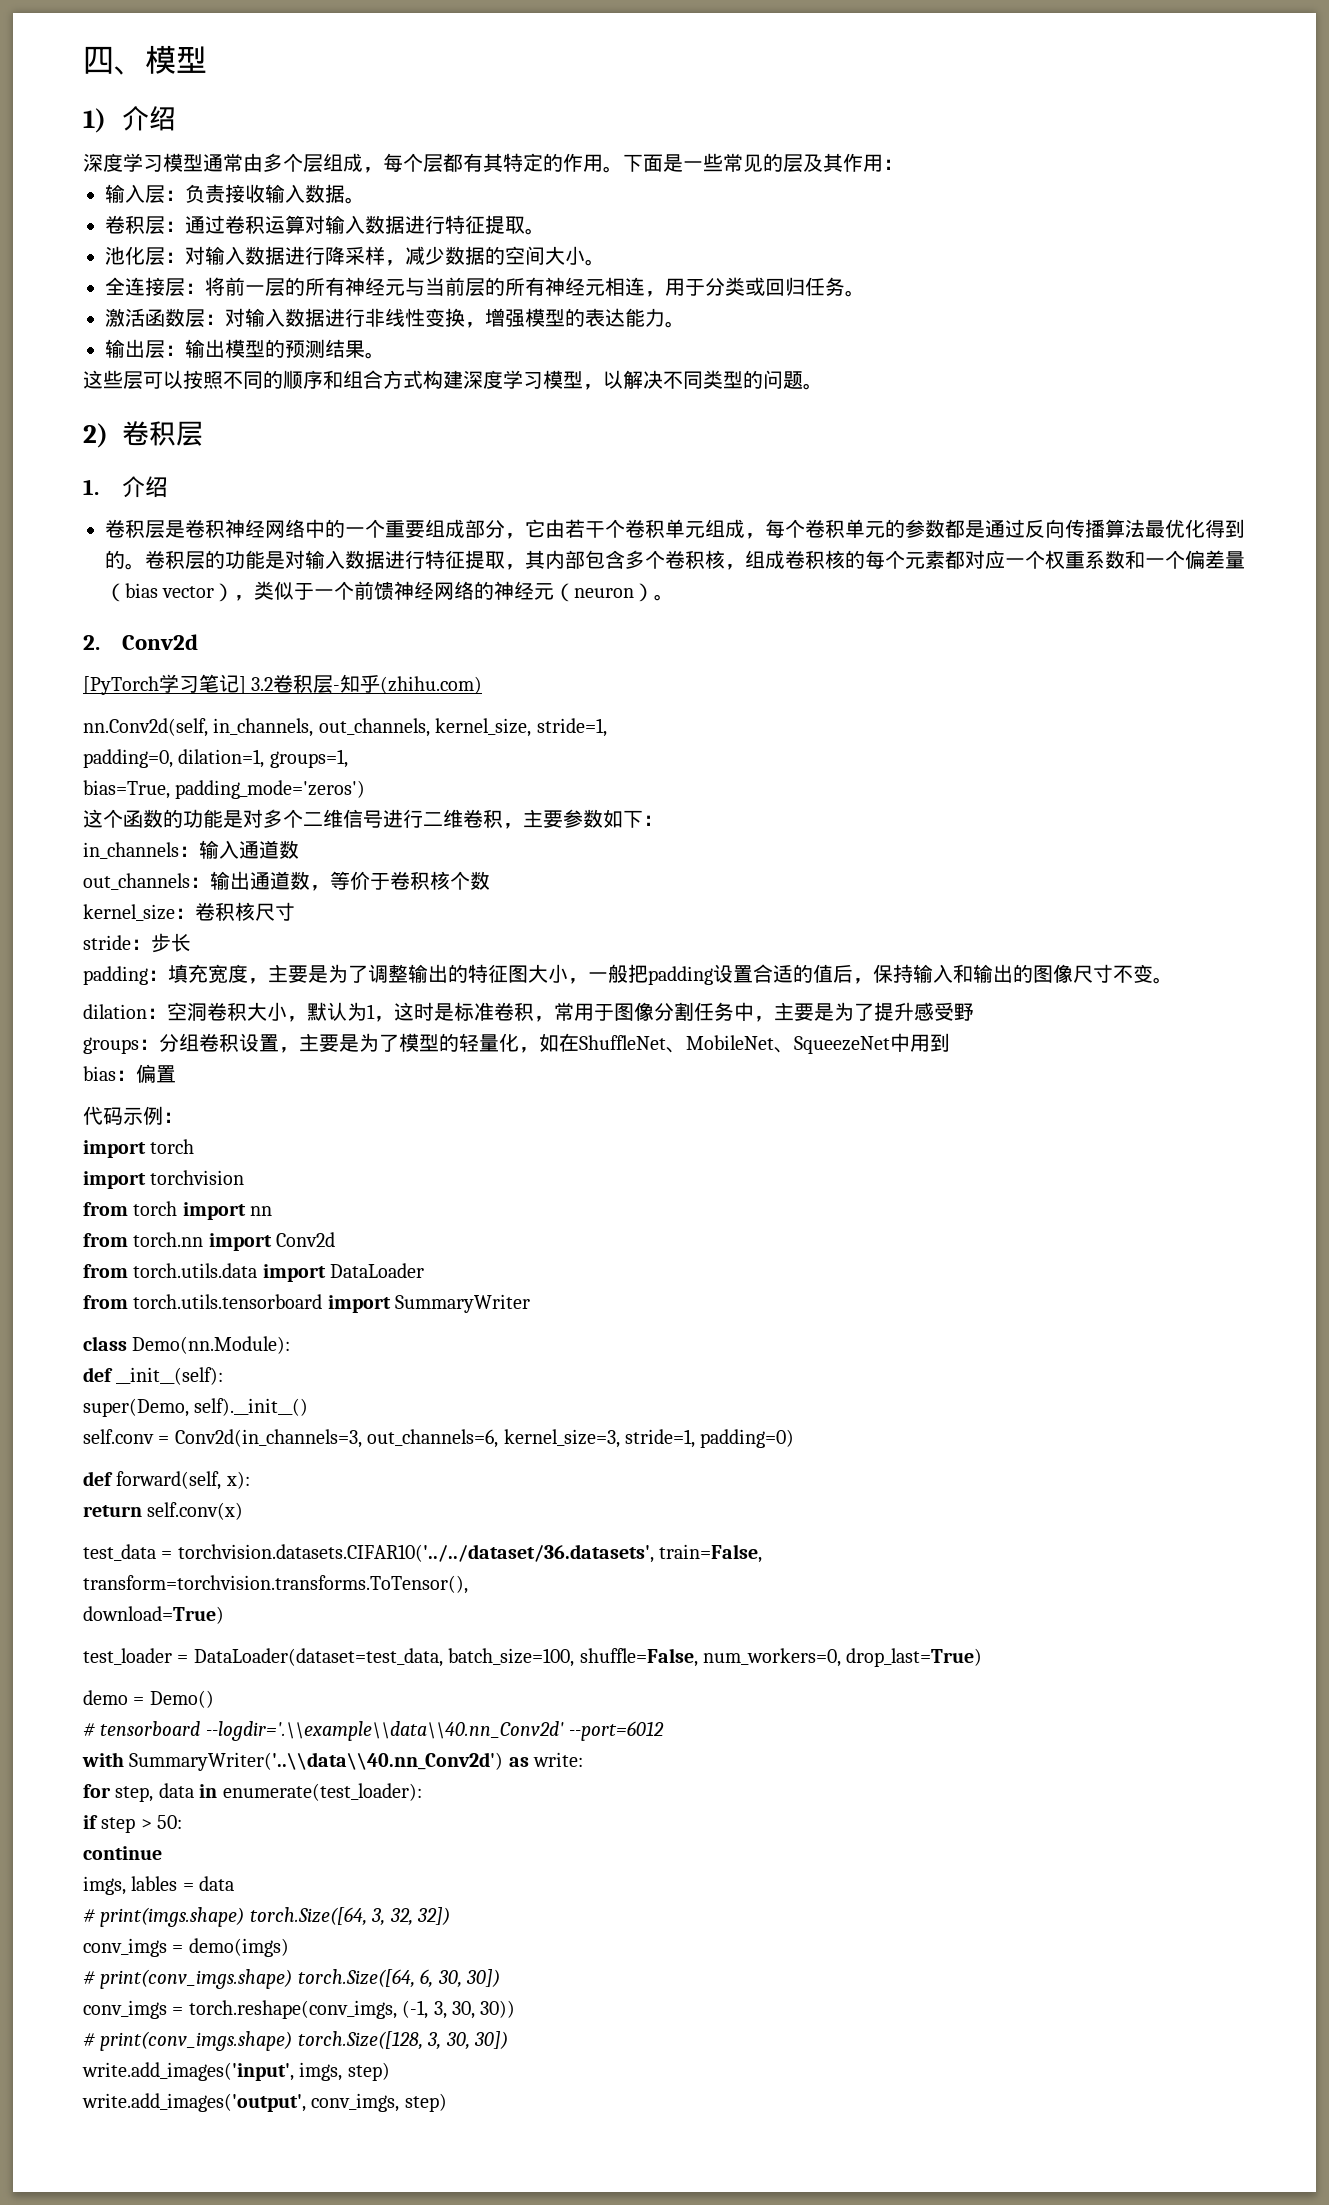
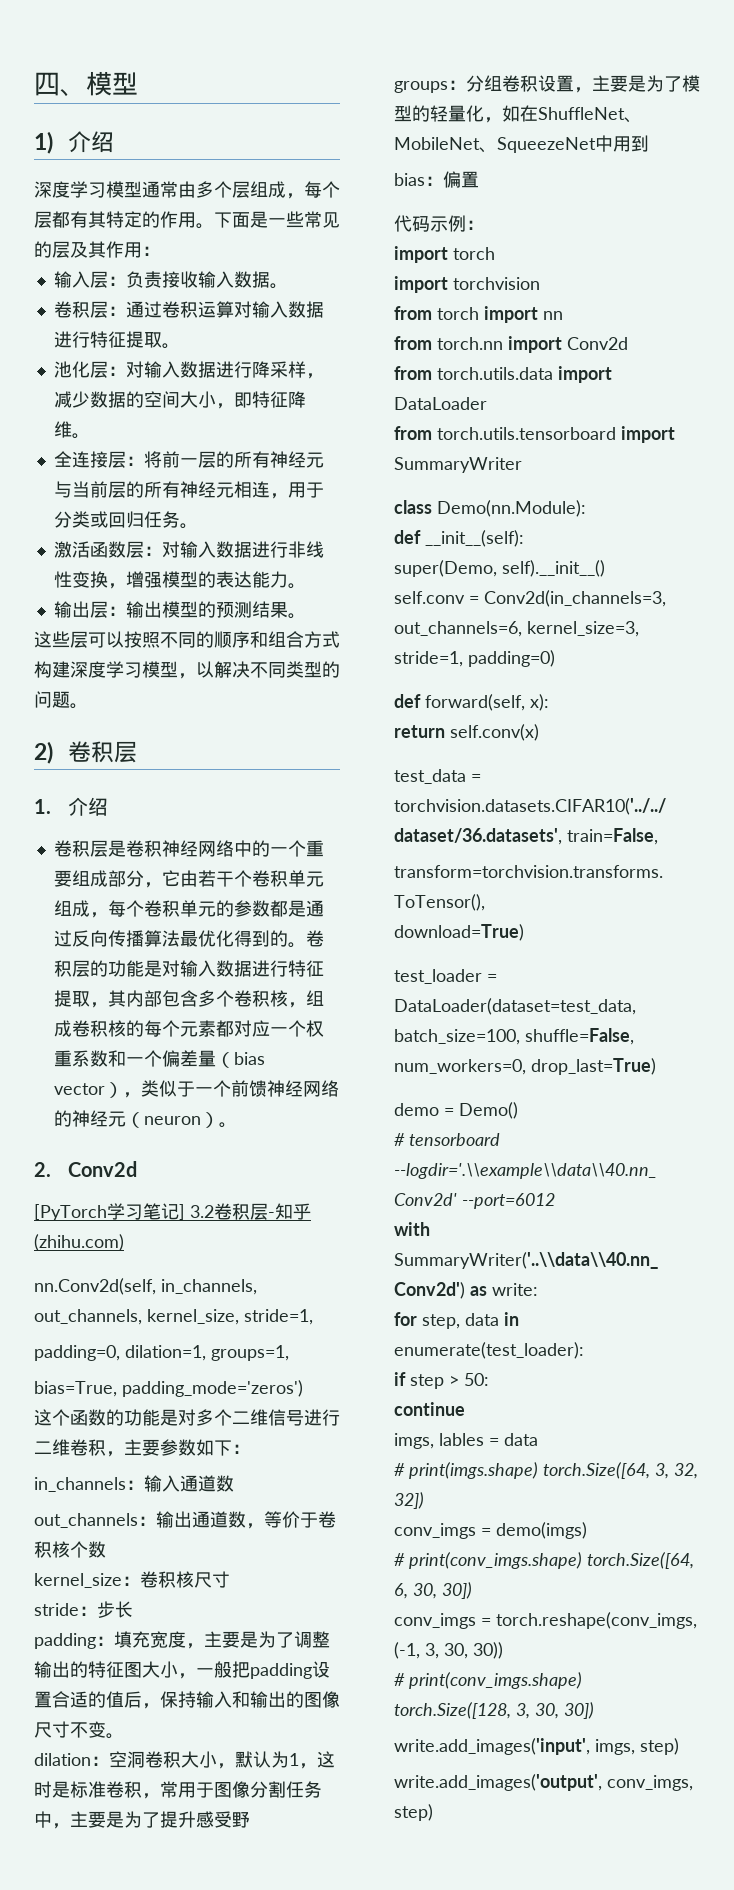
- 池化层：对输入数据进行降采样，减少数据的空间大小。
+ 池化层：对输入数据进行降采样，减少数据的空间大小，即特征降维。

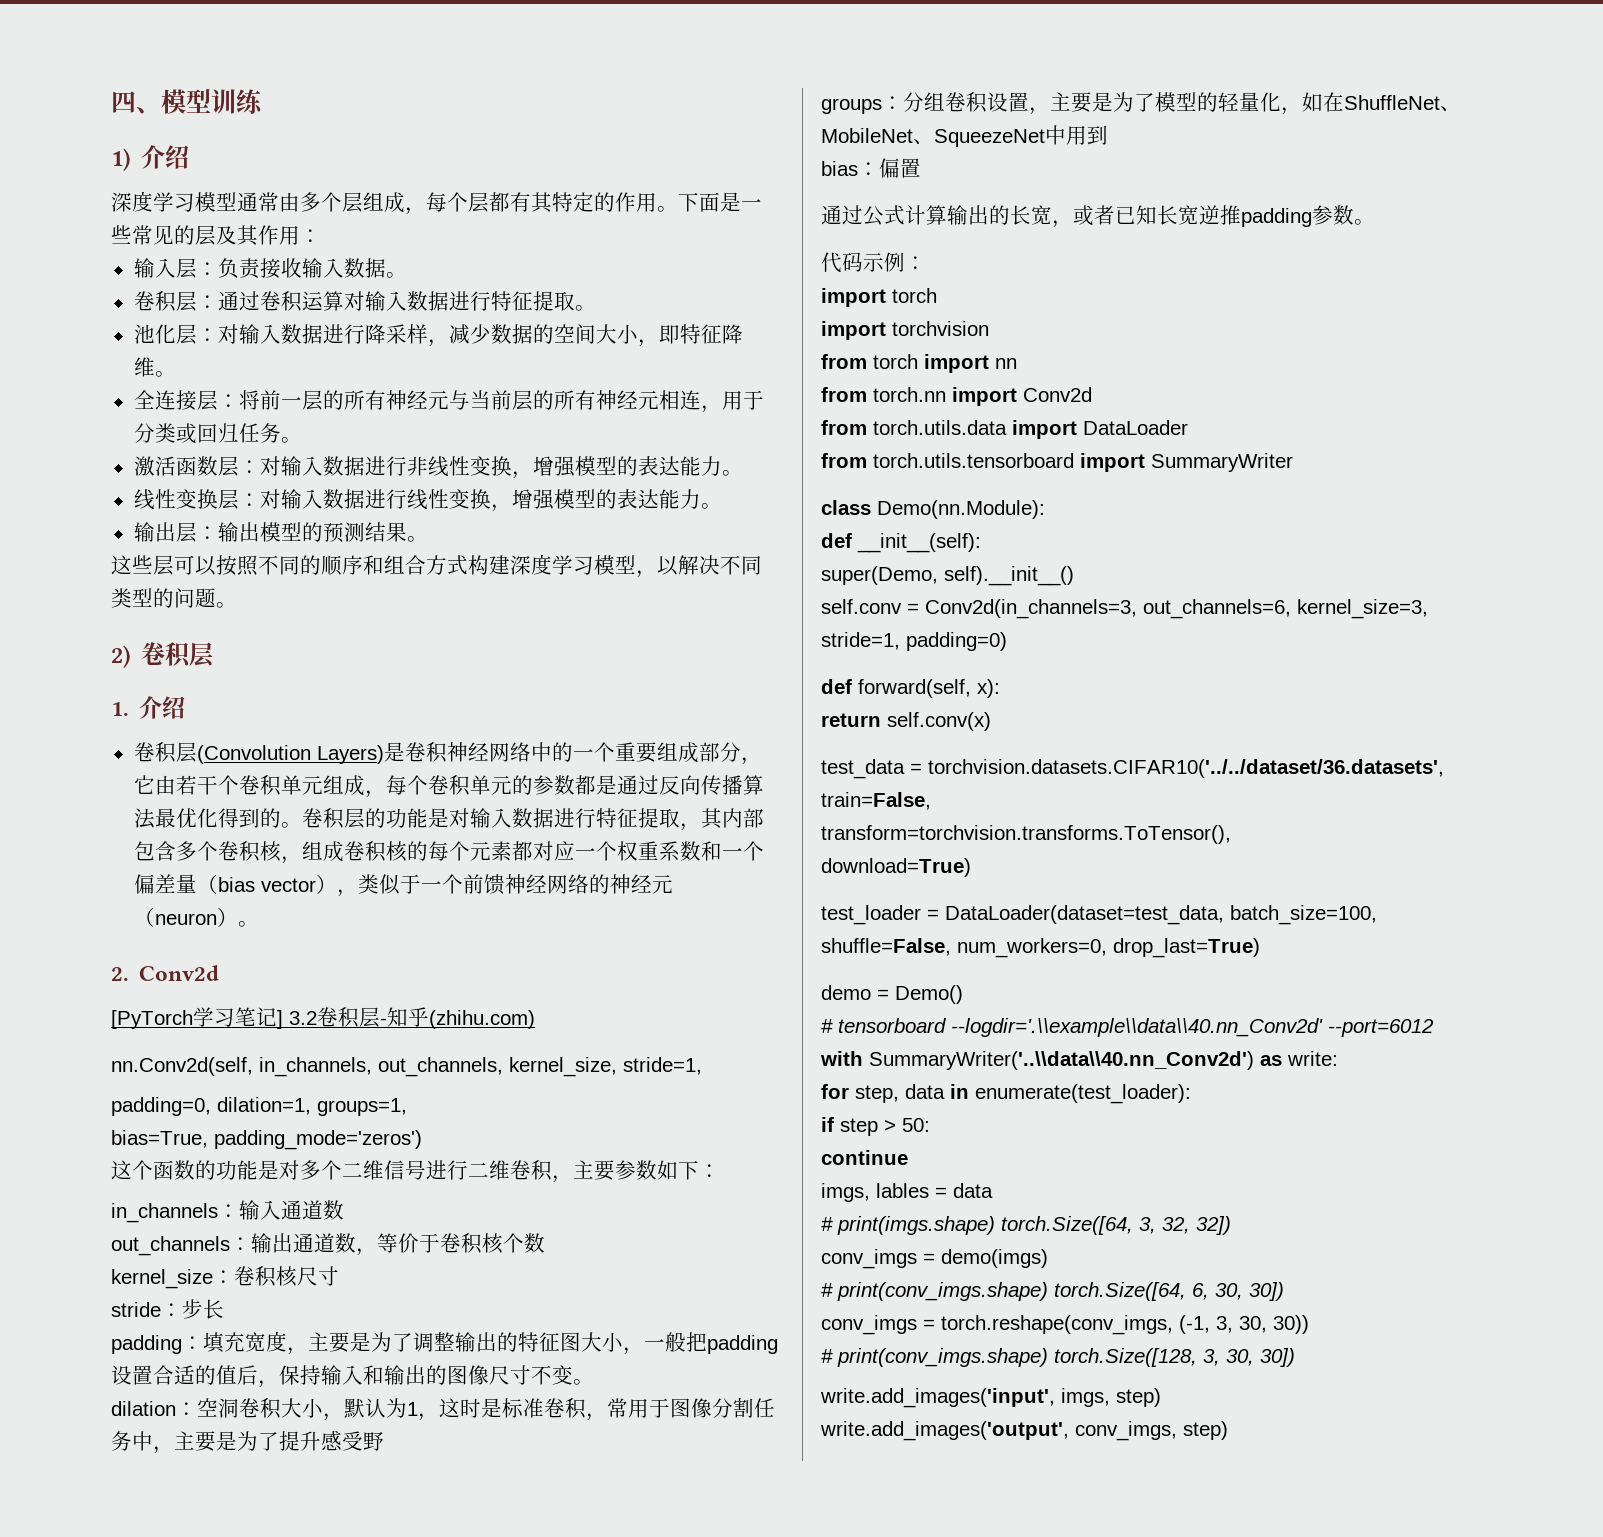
- 四、模型
+ 四、模型训练
+ 线性变换层：对输入数据进行线性变换，增强模型的表达能力。
- 卷积层是卷积神经网络中的一个重要组成部分，它由若干个卷积单元组成，每个卷积单元的参数都是通过反向传播算法最优化得到的。
+ 卷积层(Convolution Layers)是卷积神经网络中的一个重要组成部分，它由若干个卷积单元组成，每个卷积单元的参数都是通过反向传播算法最优化得到的。
+ 通过公式计算输出的长宽，或者已知长宽逆推padding参数。

